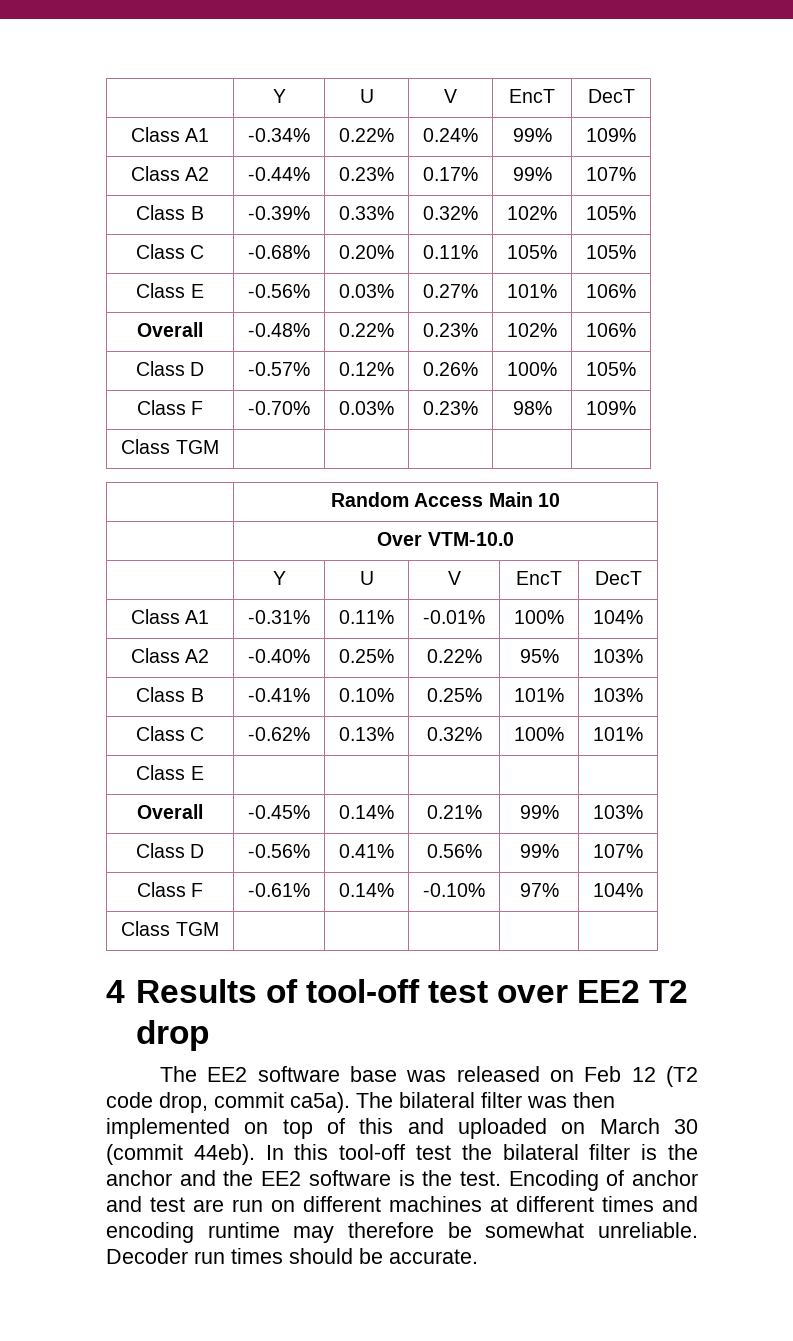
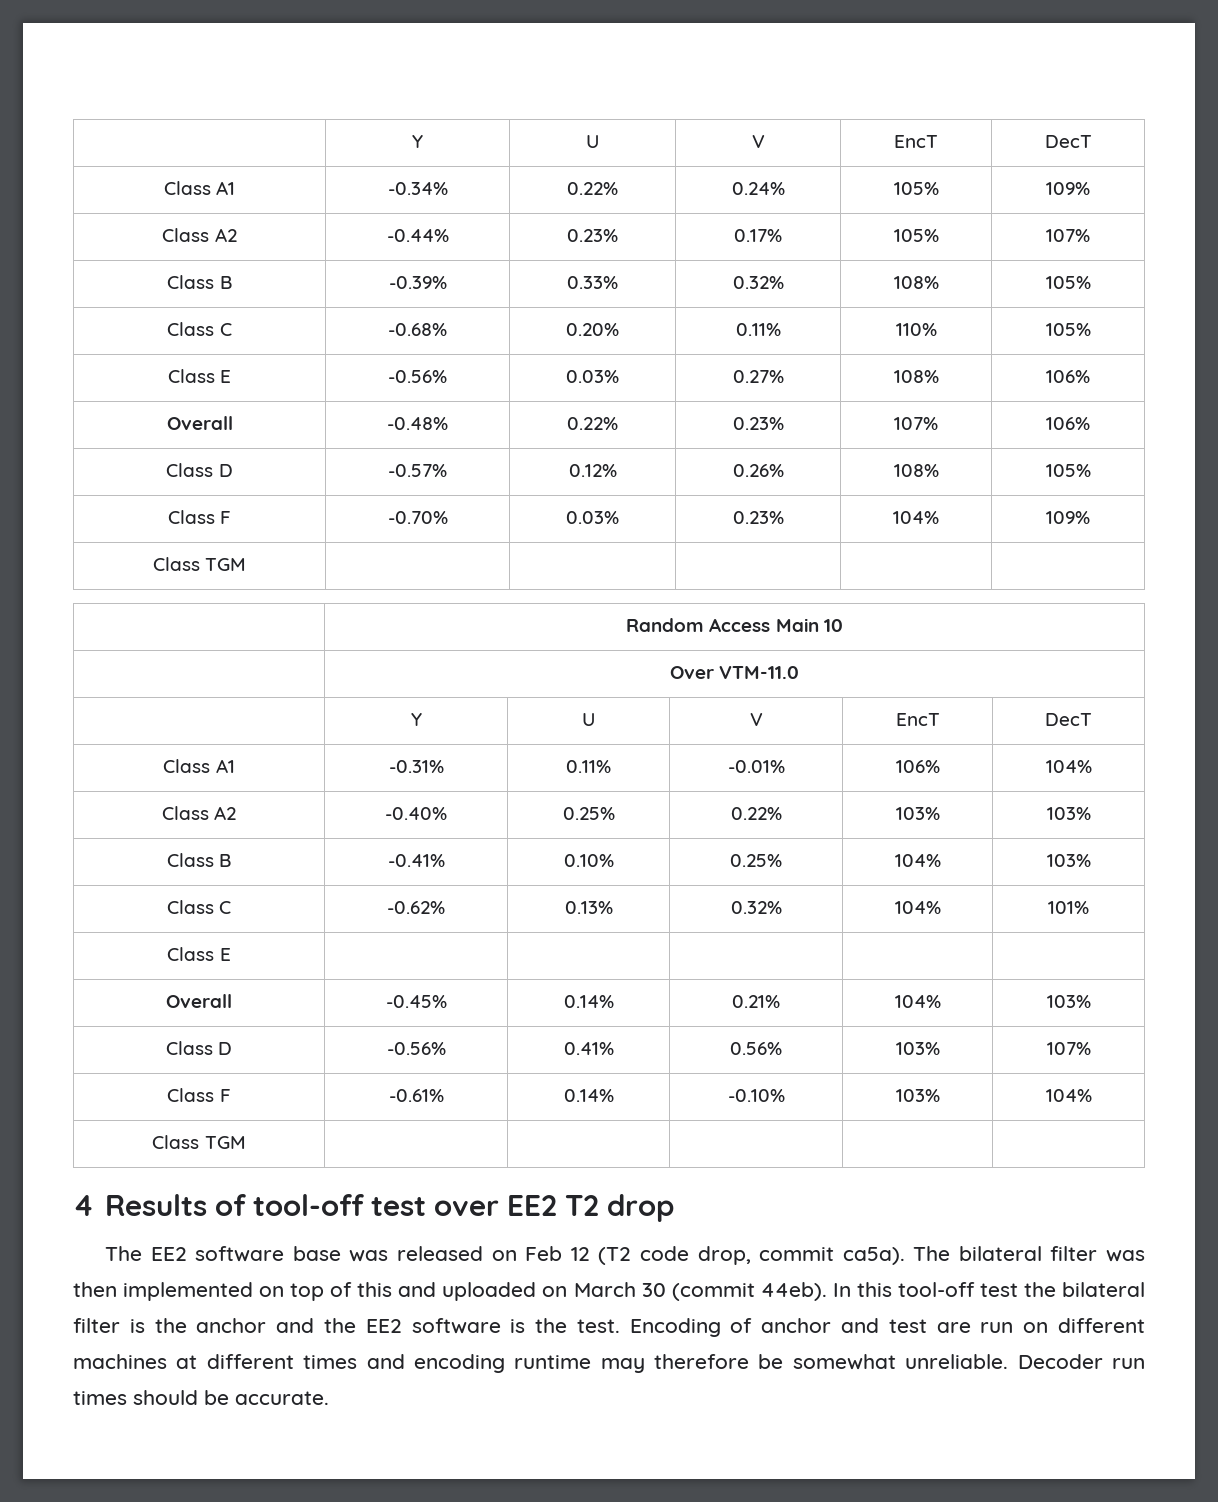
- Class A1 | -0.34% | 0.22% | 0.24% | 99% | 109%
+ Class A1 | -0.34% | 0.22% | 0.24% | 105% | 109%
- Class A2 | -0.44% | 0.23% | 0.17% | 99% | 107%
+ Class A2 | -0.44% | 0.23% | 0.17% | 105% | 107%
- Class B | -0.39% | 0.33% | 0.32% | 102% | 105%
+ Class B | -0.39% | 0.33% | 0.32% | 108% | 105%
- Class C | -0.68% | 0.20% | 0.11% | 105% | 105%
+ Class C | -0.68% | 0.20% | 0.11% | 110% | 105%
- Class E | -0.56% | 0.03% | 0.27% | 101% | 106%
+ Class E | -0.56% | 0.03% | 0.27% | 108% | 106%
- Overall | -0.48% | 0.22% | 0.23% | 102% | 106%
+ Overall | -0.48% | 0.22% | 0.23% | 107% | 106%
- Class D | -0.57% | 0.12% | 0.26% | 100% | 105%
+ Class D | -0.57% | 0.12% | 0.26% | 108% | 105%
- Class F | -0.70% | 0.03% | 0.23% | 98% | 109%
+ Class F | -0.70% | 0.03% | 0.23% | 104% | 109%
- | Over VTM-10.0
+ | Over VTM-11.0
- Class A1 | -0.31% | 0.11% | -0.01% | 100% | 104%
+ Class A1 | -0.31% | 0.11% | -0.01% | 106% | 104%
- Class A2 | -0.40% | 0.25% | 0.22% | 95% | 103%
+ Class A2 | -0.40% | 0.25% | 0.22% | 103% | 103%
- Class B | -0.41% | 0.10% | 0.25% | 101% | 103%
+ Class B | -0.41% | 0.10% | 0.25% | 104% | 103%
- Class C | -0.62% | 0.13% | 0.32% | 100% | 101%
+ Class C | -0.62% | 0.13% | 0.32% | 104% | 101%
- Overall | -0.45% | 0.14% | 0.21% | 99% | 103%
+ Overall | -0.45% | 0.14% | 0.21% | 104% | 103%
- Class D | -0.56% | 0.41% | 0.56% | 99% | 107%
+ Class D | -0.56% | 0.41% | 0.56% | 103% | 107%
- Class F | -0.61% | 0.14% | -0.10% | 97% | 104%
+ Class F | -0.61% | 0.14% | -0.10% | 103% | 104%

